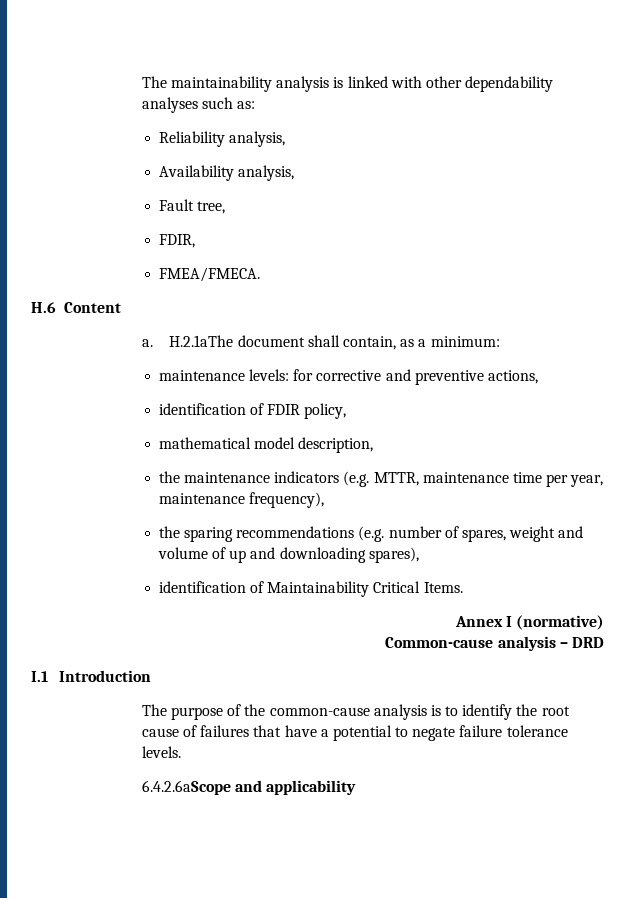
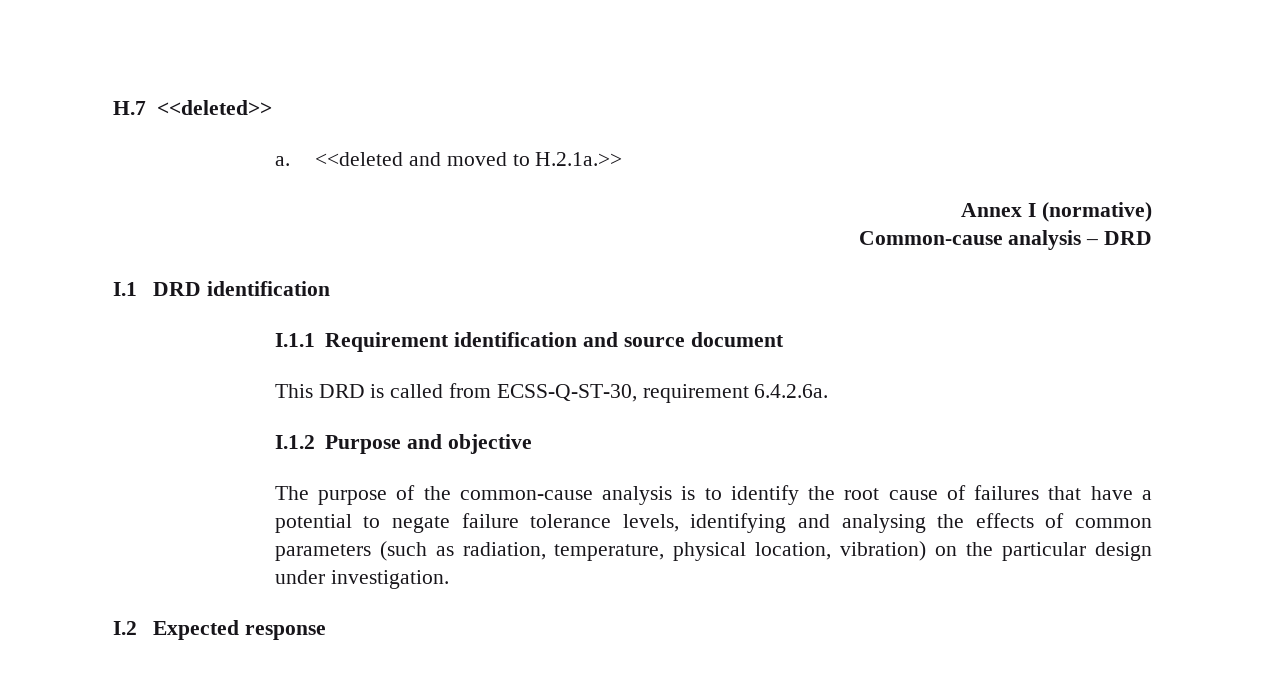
- The maintainability analysis is linked with other dependability analyses such as:
- Reliability analysis,
- Availability analysis,
- Fault tree,
- FDIR,
- FMEA/FMECA.
- H.6 Content
- a. H.2.1aThe document shall contain, as a minimum:
- maintenance levels: for corrective and preventive actions,
- identification of FDIR policy,
- mathematical model description,
- the maintenance indicators (e.g. MTTR, maintenance time per year, maintenance frequency),
- the sparing recommendations (e.g. number of spares, weight and volume of up and downloading spares),
- identification of Maintainability Critical Items.
+ H.7 <<deleted>>
+ a. <<deleted and moved to H.2.1a.>>
- I.1 Introduction
+ I.1 DRD identification
+ I.1.1 Requirement identification and source document
+ This DRD is called from ECSS-Q-ST-30, requirement 6.4.2.6a.
+ I.1.2 Purpose and objective
- The purpose of the common-cause analysis is to identify the root cause of failures that have a potential to negate failure tolerance levels.
- 6.4.2.6aScope and applicability
+ The purpose of the common-cause analysis is to identify the root cause of failures that have a potential to negate failure tolerance levels, identifying and analysing the effects of common parameters (such as radiation, temperature, physical location, vibration) on the particular design under investigation.
+ I.2 Expected response

